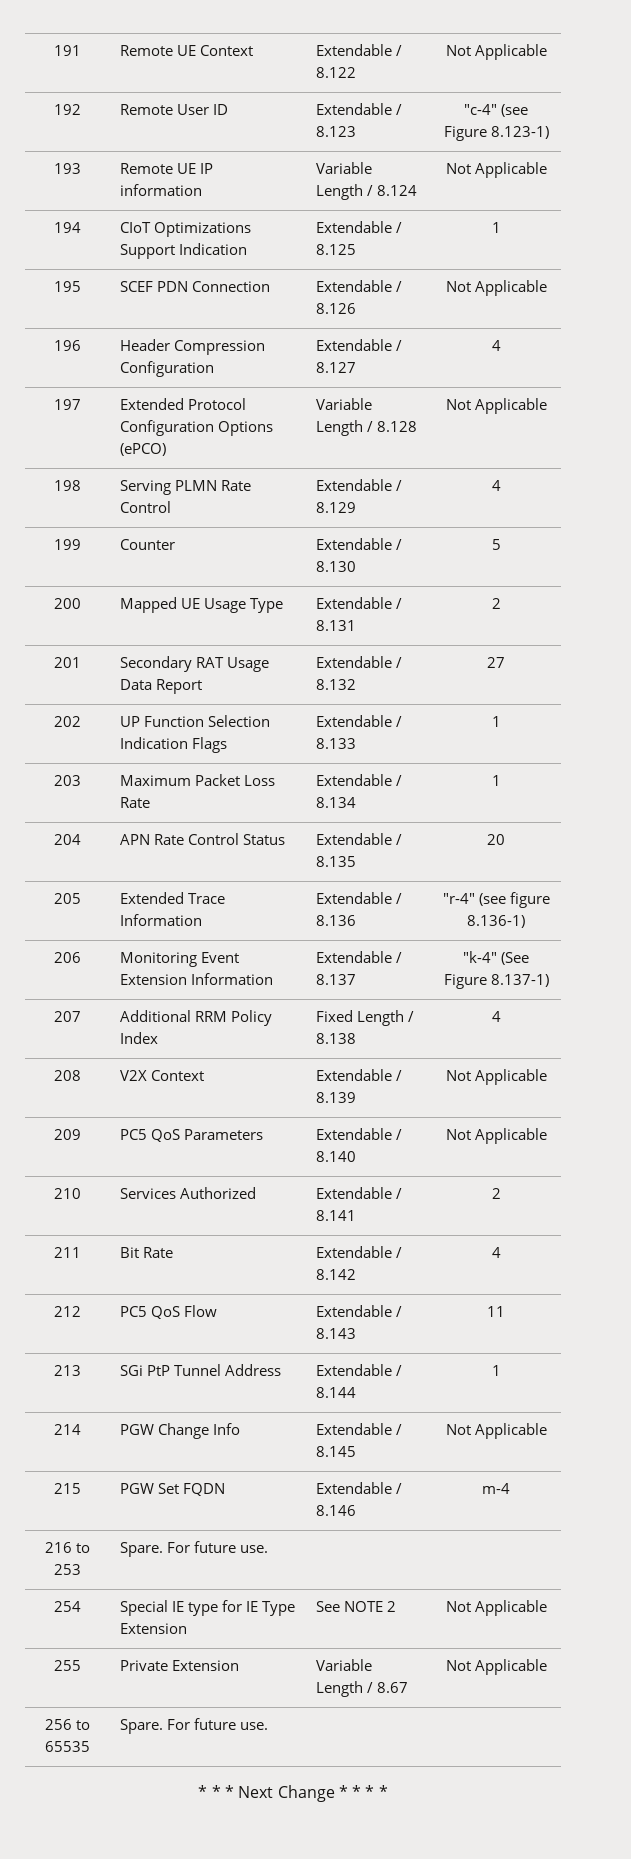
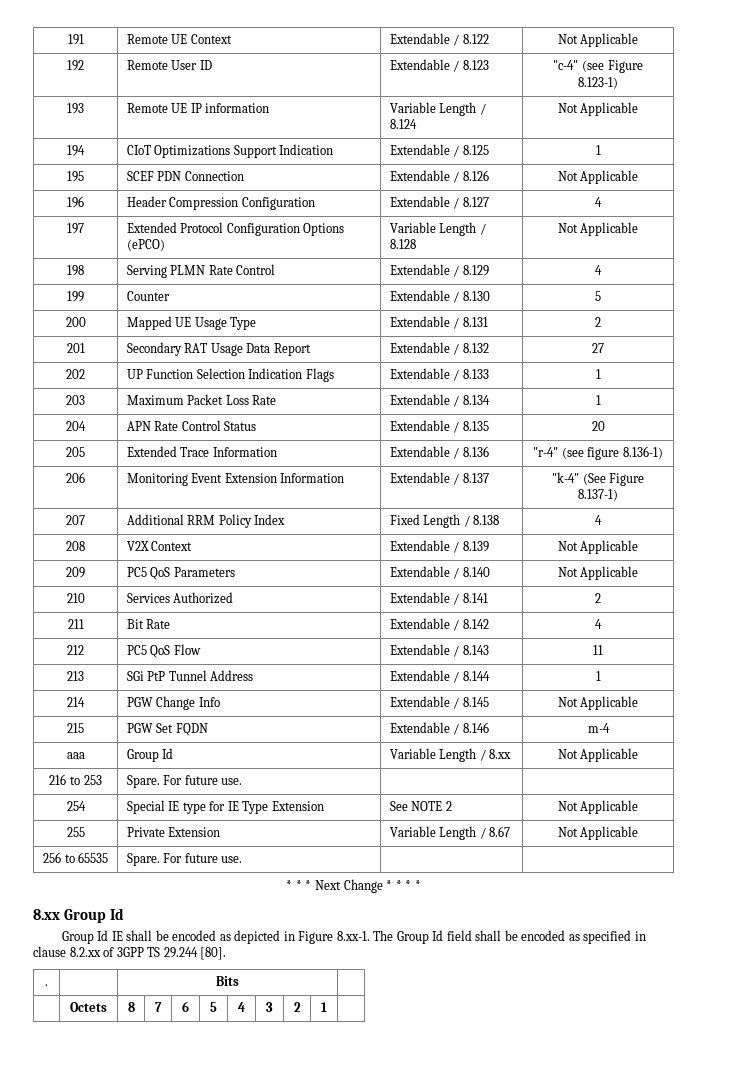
+ aaa | Group Id | Variable Length / 8.xx | Not Applicable
+ 8.xx Group Id
+ Group Id IE shall be encoded as depicted in Figure 8.xx-1. The Group Id field shall be encoded as specified in clause 8.2.xx of 3GPP TS 29.244 [80].
+ . | | Bits |
+ | Octets | 8 | 7 | 6 | 5 | 4 | 3 | 2 | 1 |

